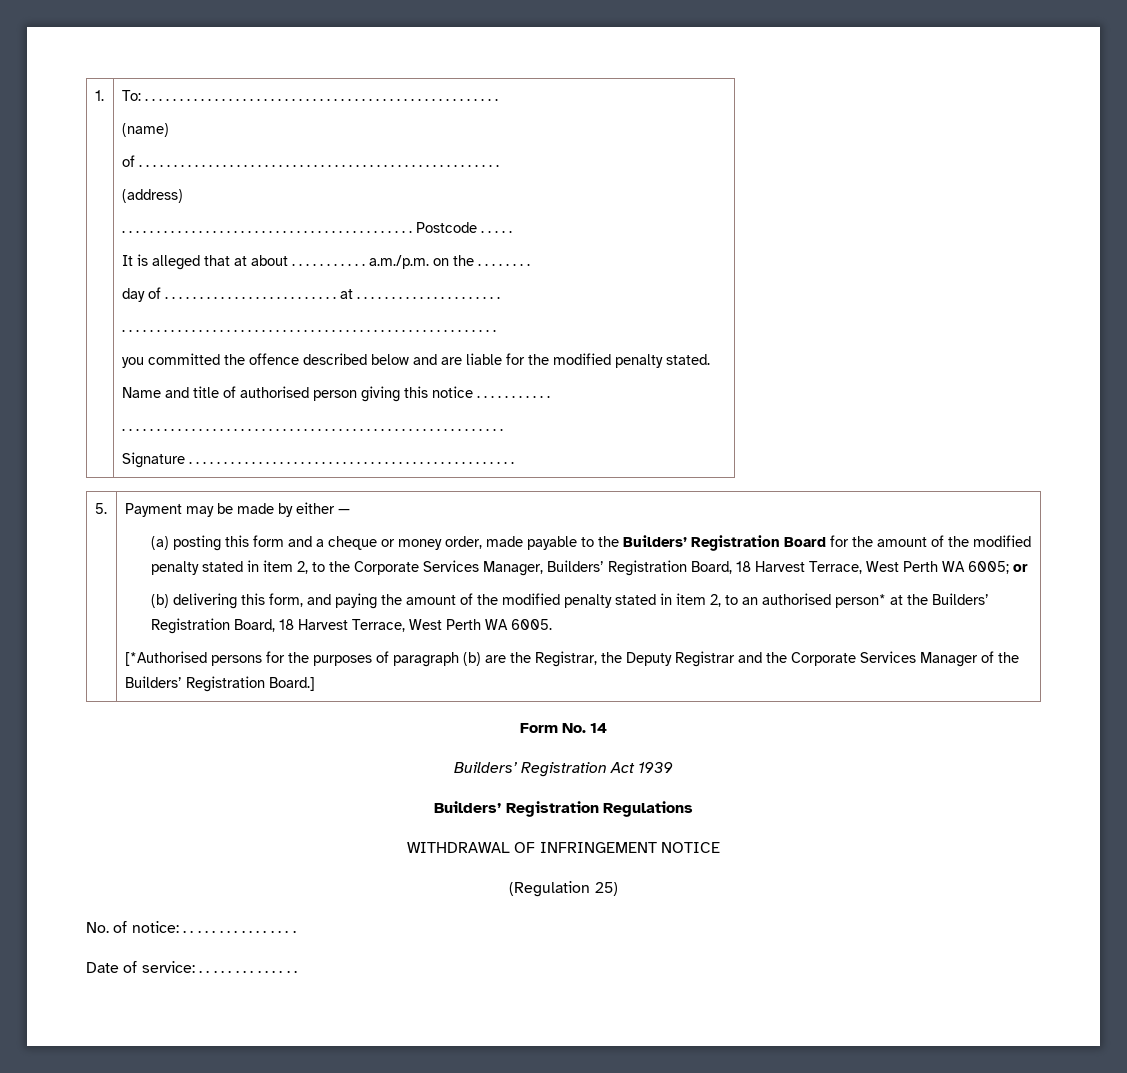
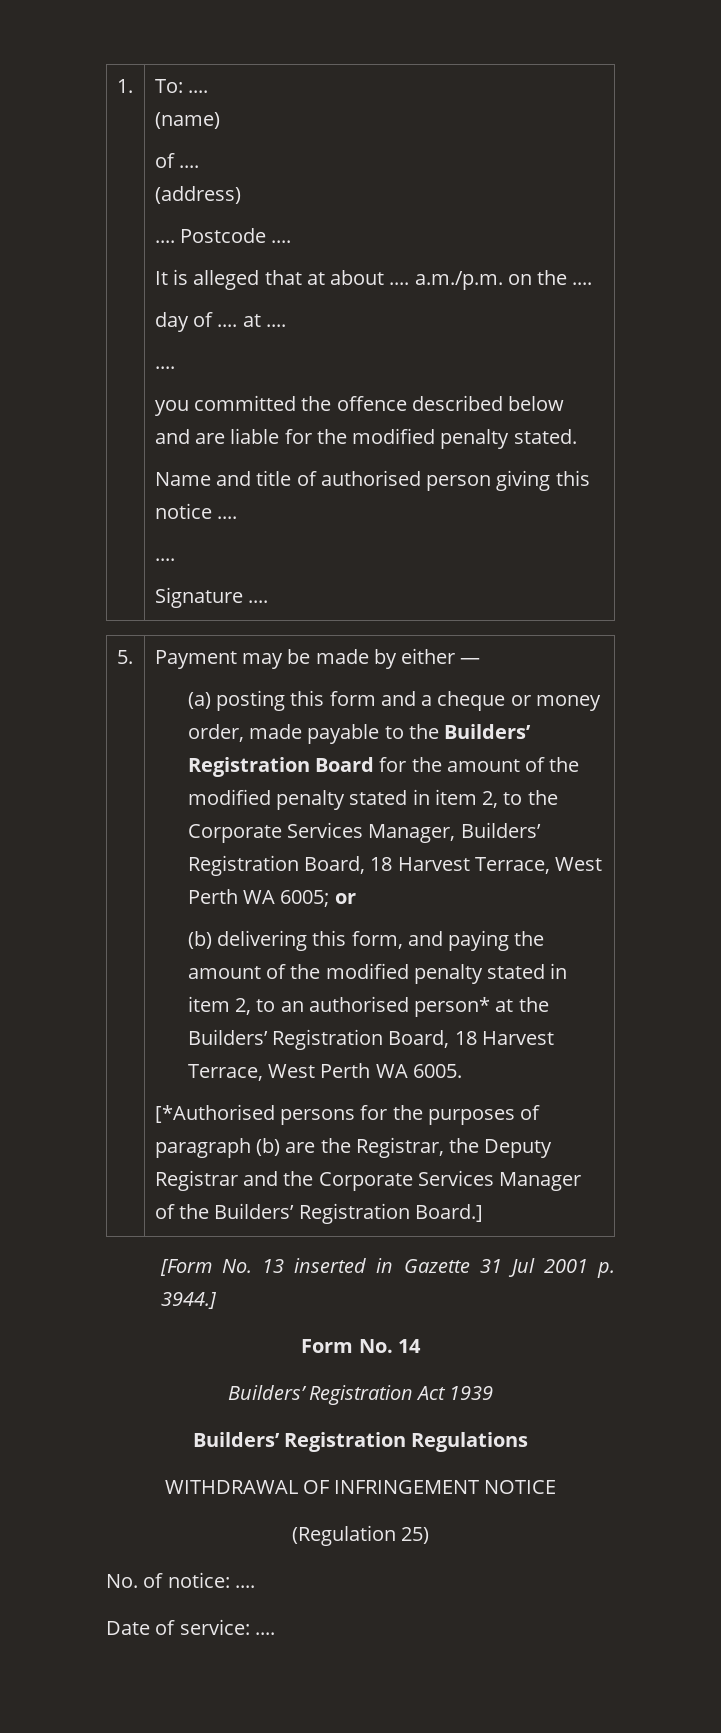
- To: . . . . . . . . . . . . . . . . . . . . . . . . . . . . . . . . . . . . . . . . . . . . . . . . . . .
+ To: ....
  (name)
- of . . . . . . . . . . . . . . . . . . . . . . . . . . . . . . . . . . . . . . . . . . . . . . . . . . . .
+ of ....
  (address)
- . . . . . . . . . . . . . . . . . . . . . . . . . . . . . . . . . . . . . . . . . . Postcode . . . . .
+ .... Postcode ....
- It is alleged that at about . . . . . . . . . . . a.m./p.m. on the . . . . . . . .
- day of . . . . . . . . . . . . . . . . . . . . . . . . . at . . . . . . . . . . . . . . . . . . . . .
- . . . . . . . . . . . . . . . . . . . . . . . . . . . . . . . . . . . . . . . . . . . . . . . . . . . . . .
+ It is alleged that at about .... a.m./p.m. on the ....
+ day of .... at ....
+ ....
- Name and title of authorised person giving this notice . . . . . . . . . . .
- . . . . . . . . . . . . . . . . . . . . . . . . . . . . . . . . . . . . . . . . . . . . . . . . . . . . . . .
- Signature . . . . . . . . . . . . . . . . . . . . . . . . . . . . . . . . . . . . . . . . . . . . . . .
+ Name and title of authorised person giving this notice ....
+ ....
+ Signature ....
+ [Form No. 13 inserted in Gazette 31 Jul 2001 p. 3944.]
- No. of notice: . . . . . . . . . . . . . . . .
- Date of service: . . . . . . . . . . . . . .
+ No. of notice: ....
+ Date of service: ....

